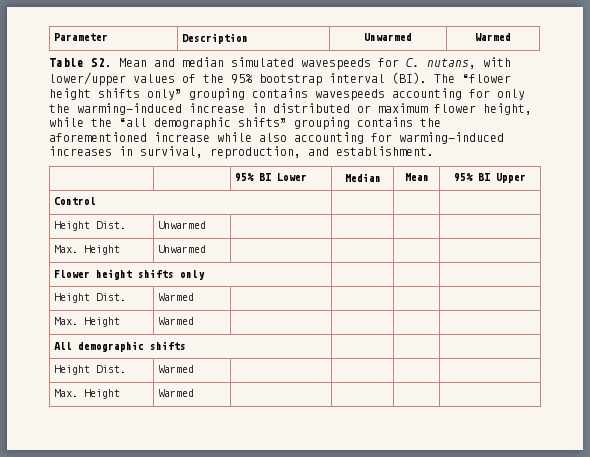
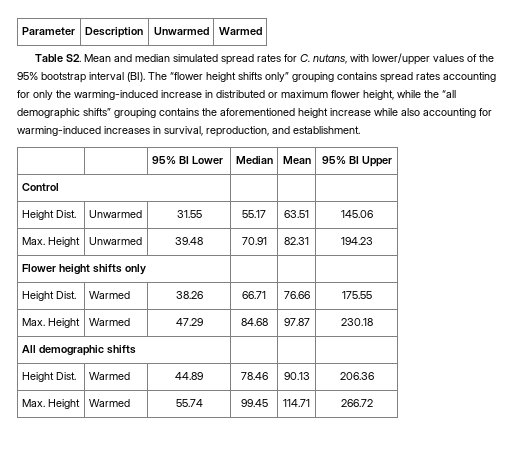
- Table S2. Mean and median simulated wavespeeds for C. nutans, with lower/upper values of the 95% bootstrap interval (BI). The “flower height shifts only” grouping contains wavespeeds accounting for only the warming-induced increase in distributed or maximum flower height, while the “all demographic shifts” grouping contains the aforementioned increase while also accounting for warming-induced increases in survival, reproduction, and establishment.
+ Table S2. Mean and median simulated spread rates for C. nutans, with lower/upper values of the 95% bootstrap interval (BI). The “flower height shifts only” grouping contains spread rates accounting for only the warming-induced increase in distributed or maximum flower height, while the “all demographic shifts” grouping contains the aforementioned height increase while also accounting for warming-induced increases in survival, reproduction, and establishment.
- Height Dist. | Unwarmed | | | |
+ Height Dist. | Unwarmed | 31.55 | 55.17 | 63.51 | 145.06
- Max. Height | Unwarmed | | | |
+ Max. Height | Unwarmed | 39.48 | 70.91 | 82.31 | 194.23
  Flower height shifts only | | |
- Height Dist. | Warmed | | | |
- Max. Height | Warmed | | | |
+ Height Dist. | Warmed | 38.26 | 66.71 | 76.66 | 175.55
+ Max. Height | Warmed | 47.29 | 84.68 | 97.87 | 230.18
  All demographic shifts | | |
- Height Dist. | Warmed | | | |
- Max. Height | Warmed | | | |
+ Height Dist. | Warmed | 44.89 | 78.46 | 90.13 | 206.36
+ Max. Height | Warmed | 55.74 | 99.45 | 114.71 | 266.72

